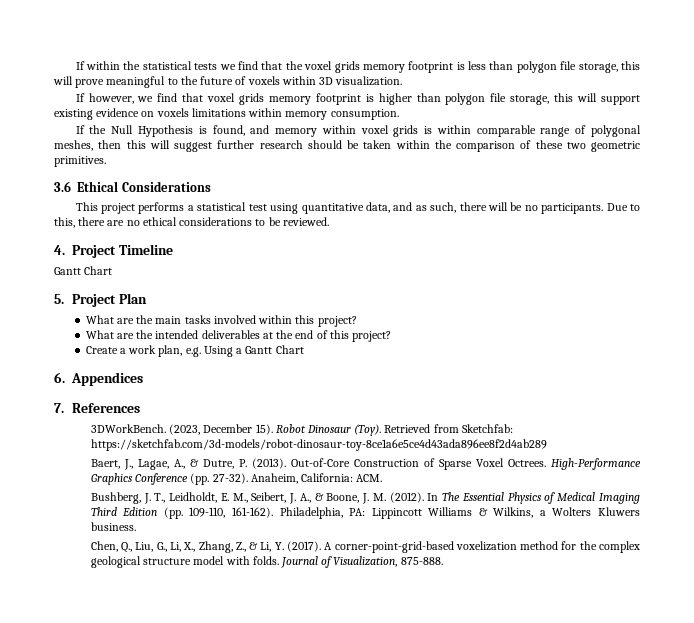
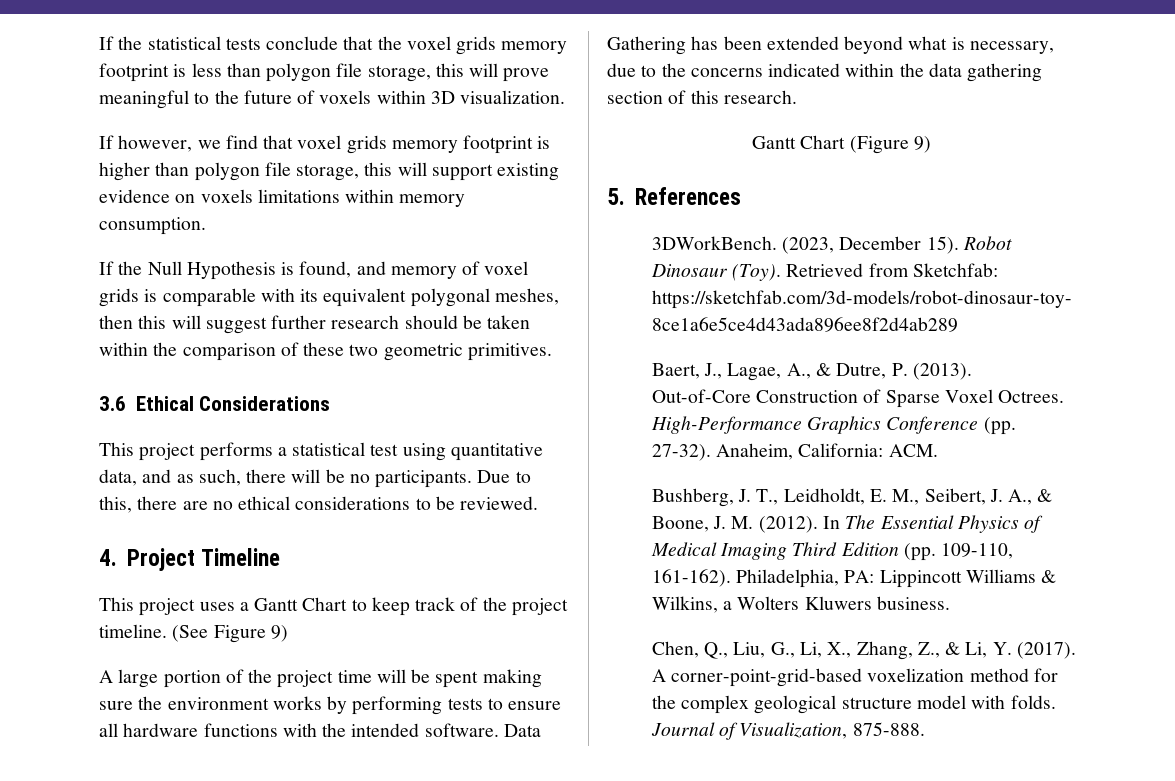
- If within the statistical tests we find that the voxel grids memory footprint is less than polygon file storage, this will prove meaningful to the future of voxels within 3D visualization.
+ If the statistical tests conclude that the voxel grids memory footprint is less than polygon file storage, this will prove meaningful to the future of voxels within 3D visualization.
- If the Null Hypothesis is found, and memory within voxel grids is within comparable range of polygonal meshes, then this will suggest further research should be taken within the comparison of these two geometric primitives.
+ If the Null Hypothesis is found, and memory of voxel grids is comparable with its equivalent polygonal meshes, then this will suggest further research should be taken within the comparison of these two geometric primitives.
  4. Project Timeline
- Gantt Chart
- 5. Project Plan
- What are the main tasks involved within this project?
- What are the intended deliverables at the end of this project?
- Create a work plan, e.g. Using a Gantt Chart
- 6. Appendices
- 7. References
+ This project uses a Gantt Chart to keep track of the project timeline. (See Figure 9)
+ A large portion of the project time will be spent making sure the environment works by performing tests to ensure all hardware functions with the intended software. Data Gathering has been extended beyond what is necessary, due to the concerns indicated within the data gathering section of this research.
+ Gantt Chart (Figure 9)
+ 5. References

